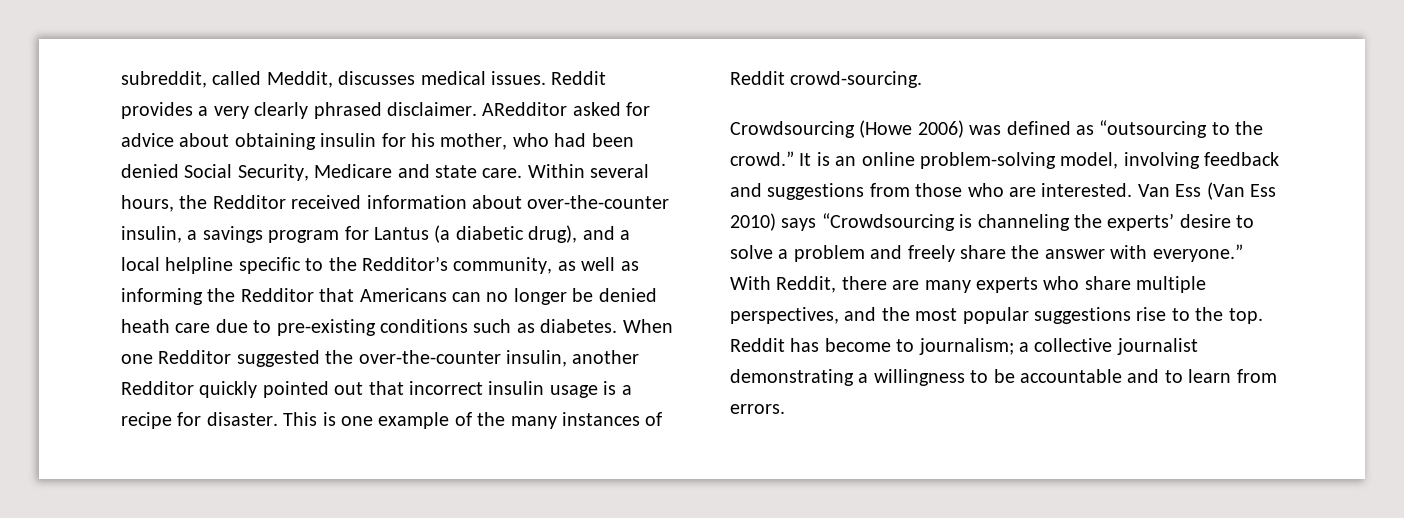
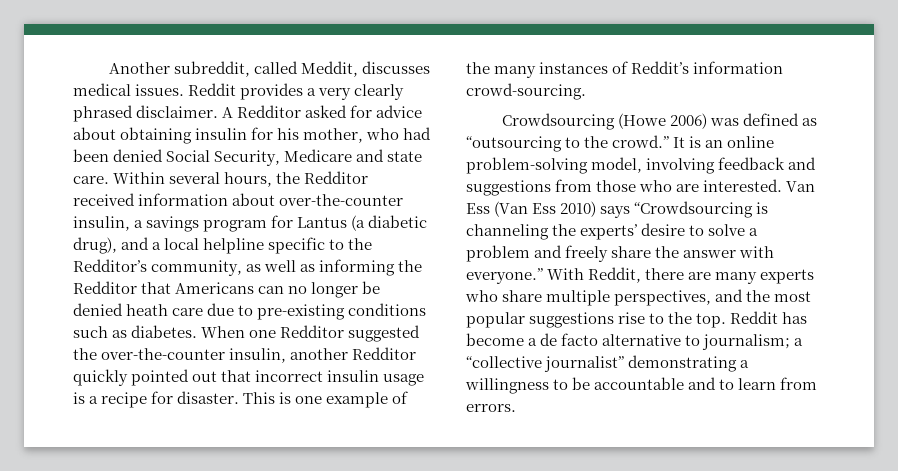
- subreddit, called Meddit, discusses medical issues.
+ Another subreddit, called Meddit, discusses medical issues.
- ARedditor asked for advice about obtaining insulin for his mother, who had been denied Social Security, Medicare and state care.
+ A Redditor asked for advice about obtaining insulin for his mother, who had been denied Social Security, Medicare and state care.
- This is one example of the many instances of Reddit crowd-sourcing.
+ This is one example of the many instances of Reddit’s information crowd-sourcing.
- Reddit has become to journalism; a collective journalist demonstrating a willingness to be accountable and to learn from errors.
+ Reddit has become a de facto alternative to journalism; a “collective journalist” demonstrating a willingness to be accountable and to learn from errors.

